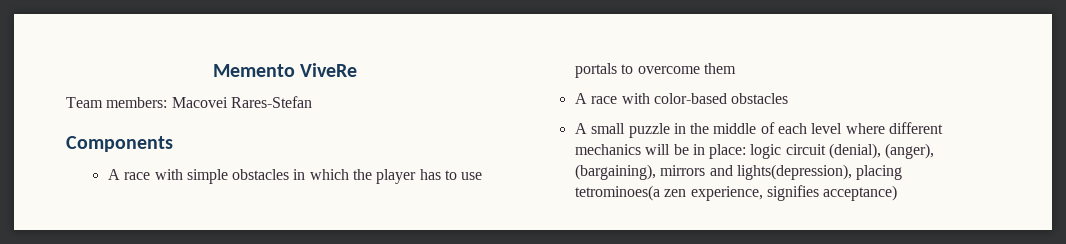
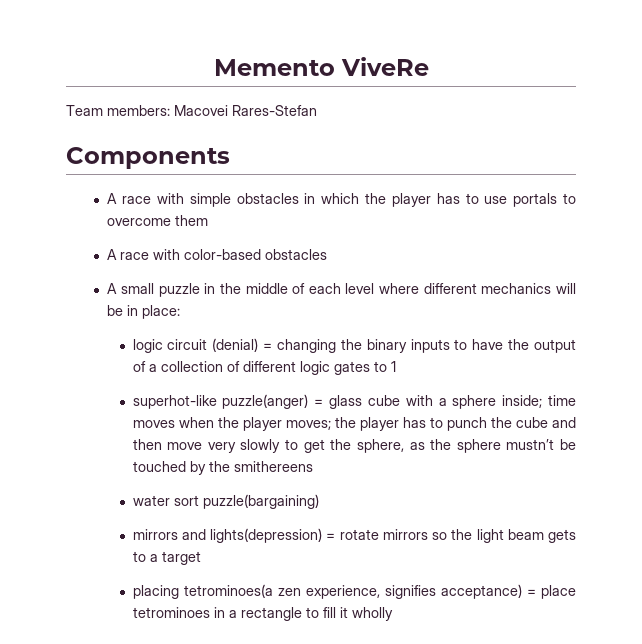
- A small puzzle in the middle of each level where different mechanics will be in place: logic circuit (denial), (anger), (bargaining), mirrors and lights(depression), placing tetrominoes(a zen experience, signifies acceptance)
+ A small puzzle in the middle of each level where different mechanics will be in place:
+ logic circuit (denial) = changing the binary inputs to have the output of a collection of different logic gates to 1
+ superhot-like puzzle(anger) = glass cube with a sphere inside; time moves when the player moves; the player has to punch the cube and then move very slowly to get the sphere, as the sphere mustn’t be touched by the smithereens
+ water sort puzzle(bargaining)
+ mirrors and lights(depression) = rotate mirrors so the light beam gets to a target
+ placing tetrominoes(a zen experience, signifies acceptance) = place tetrominoes in a rectangle to fill it wholly

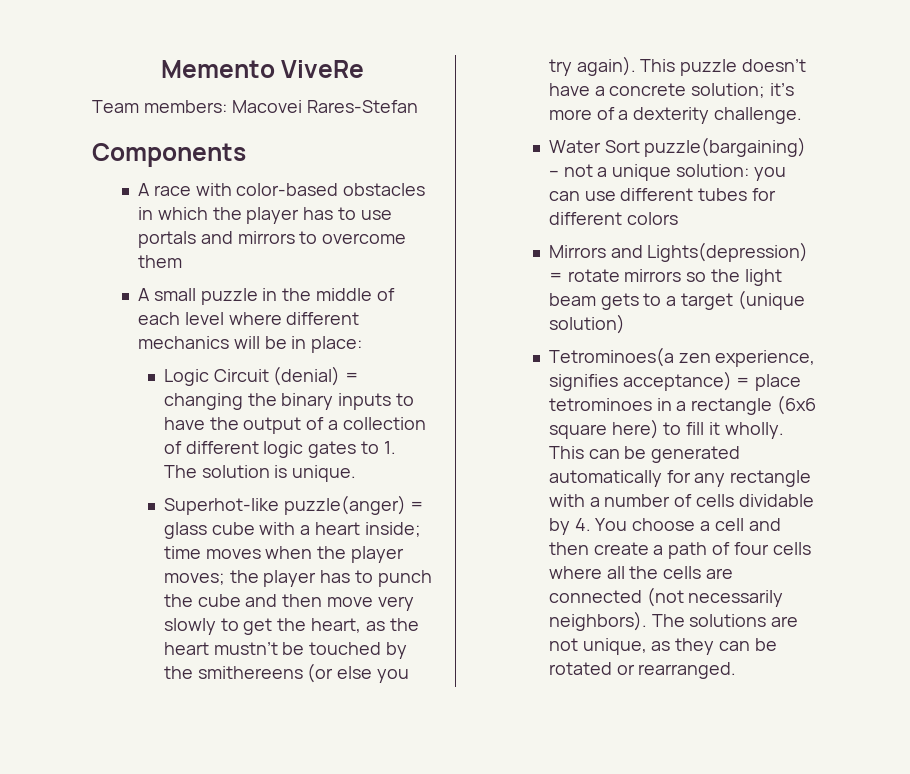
- A race with simple obstacles in which the player has to use portals to overcome them
+ A race with color-based obstacles in which the player has to use portals and mirrors to overcome them
- A race with color-based obstacles
- logic circuit (denial) = changing the binary inputs to have the output of a collection of different logic gates to 1
- superhot-like puzzle(anger) = glass cube with a sphere inside;
+ Logic Circuit (denial) = changing the binary inputs to have the output of a collection of different logic gates to 1. The solution is unique.
+ Superhot-like puzzle(anger) = glass cube with a heart inside;
- the player has to punch the cube and then move very slowly to get the sphere, as the sphere mustn’t be touched by the smithereens
- water sort puzzle(bargaining)
- mirrors and lights(depression) = rotate mirrors so the light beam gets to a target
- placing tetrominoes(a zen experience, signifies acceptance) = place tetrominoes in a rectangle to fill it wholly
+ the player has to punch the cube and then move very slowly to get the heart, as the heart mustn’t be touched by the smithereens (or else you try again). This puzzle doesn’t have a concrete solution; it’s more of a dexterity challenge.
+ Water Sort puzzle(bargaining) – not a unique solution: you can use different tubes for different colors
+ Mirrors and Lights(depression) = rotate mirrors so the light beam gets to a target (unique solution)
+ Tetrominoes(a zen experience, signifies acceptance) = place tetrominoes in a rectangle (6x6 square here) to fill it wholly. This can be generated automatically for any rectangle with a number of cells dividable by 4. You choose a cell and then create a path of four cells where all the cells are connected (not necessarily neighbors). The solutions are not unique, as they can be rotated or rearranged.

